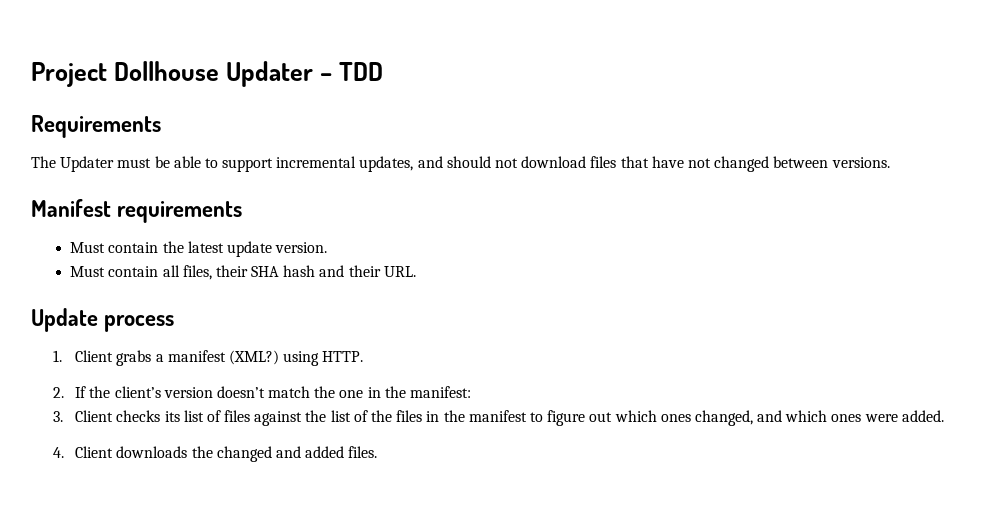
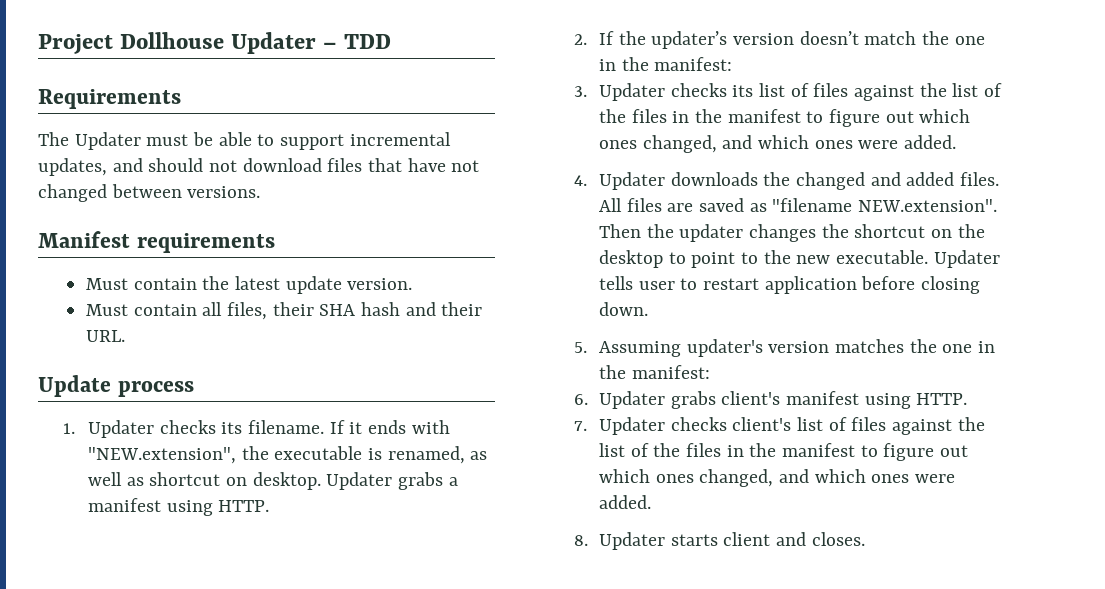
- 1. Client grabs a manifest (XML?) using HTTP.
+ 1. Updater checks its filename. If it ends with "NEW.extension", the executable is renamed, as well as shortcut on desktop. Updater grabs a manifest using HTTP.
- 2. If the client’s version doesn’t match the one in the manifest:
+ 2. If the updater’s version doesn’t match the one in the manifest:
- 3. Client checks its list of files against the list of the files in the manifest to figure out which ones changed, and which ones were added.
+ 3. Updater checks its list of files against the list of the files in the manifest to figure out which ones changed, and which ones were added.
- 4. Client downloads the changed and added files.
+ 4. Updater downloads the changed and added files.
+ All files are saved as "filename NEW.extension". Then the updater changes the shortcut on the desktop to point to the new executable. Updater tells user to restart application before closing down.
+ 5. Assuming updater's version matches the one in the manifest:
+ 6. Updater grabs client's manifest using HTTP.
+ 7. Updater checks client's list of files against the list of the files in the manifest to figure out which ones changed, and which ones were added.
+ 8. Updater starts client and closes.

